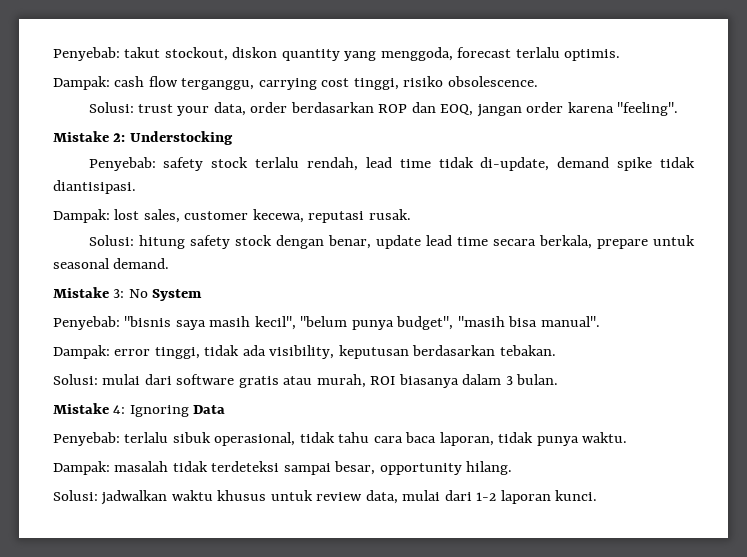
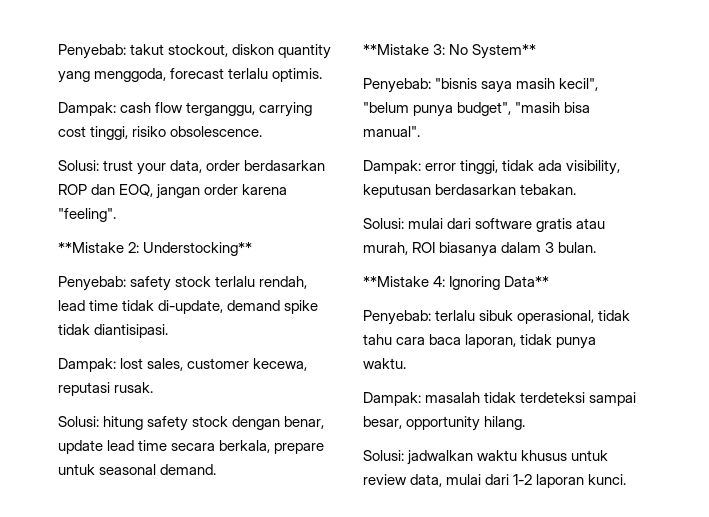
- Mistake 2: Understocking
+ **Mistake 2: Understocking**
- Mistake 3: No System
+ **Mistake 3: No System**
- Mistake 4: Ignoring Data
+ **Mistake 4: Ignoring Data**

